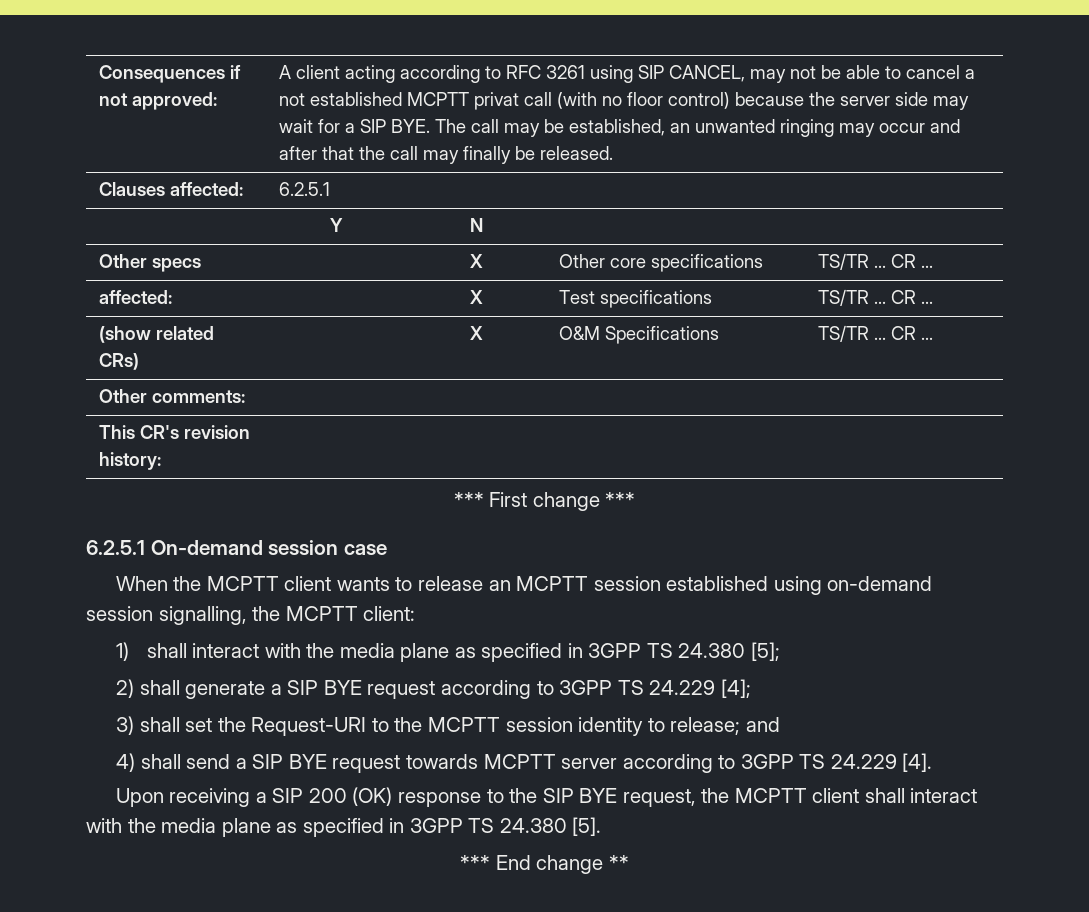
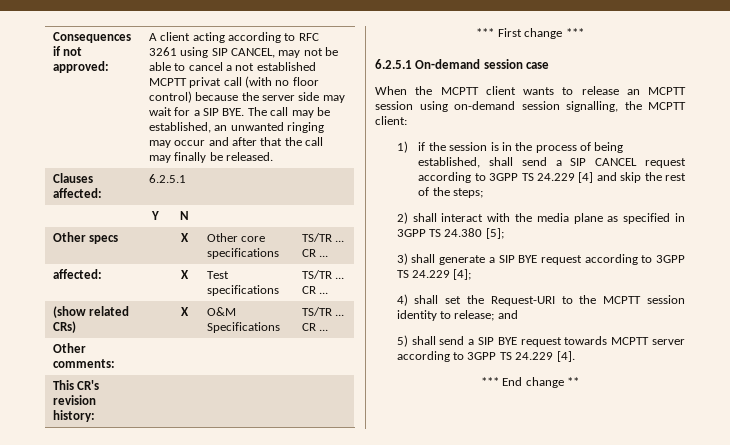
- When the MCPTT client wants to release an MCPTT session established using on-demand session signalling, the MCPTT client:
+ When the MCPTT client wants to release an MCPTT session using on-demand session signalling, the MCPTT client:
- 1) shall interact with the media plane as specified in 3GPP TS 24.380 [5];
+ 1) if the session is in the process of being established, shall send a SIP CANCEL request according to 3GPP TS 24.229 [4] and skip the rest of the steps;
+ 2) shall interact with the media plane as specified in 3GPP TS 24.380 [5];
- 2) shall generate a SIP BYE request according to 3GPP TS 24.229 [4];
+ 3) shall generate a SIP BYE request according to 3GPP TS 24.229 [4];
- 3) shall set the Request-URI to the MCPTT session identity to release; and
+ 4) shall set the Request-URI to the MCPTT session identity to release; and
- 4) shall send a SIP BYE request towards MCPTT server according to 3GPP TS 24.229 [4].
+ 5) shall send a SIP BYE request towards MCPTT server according to 3GPP TS 24.229 [4].
- Upon receiving a SIP 200 (OK) response to the SIP BYE request, the MCPTT client shall interact with the media plane as specified in 3GPP TS 24.380 [5].

